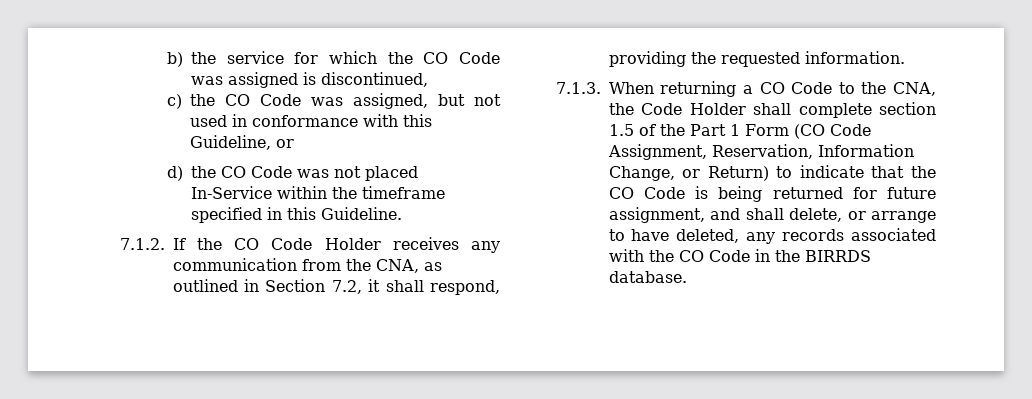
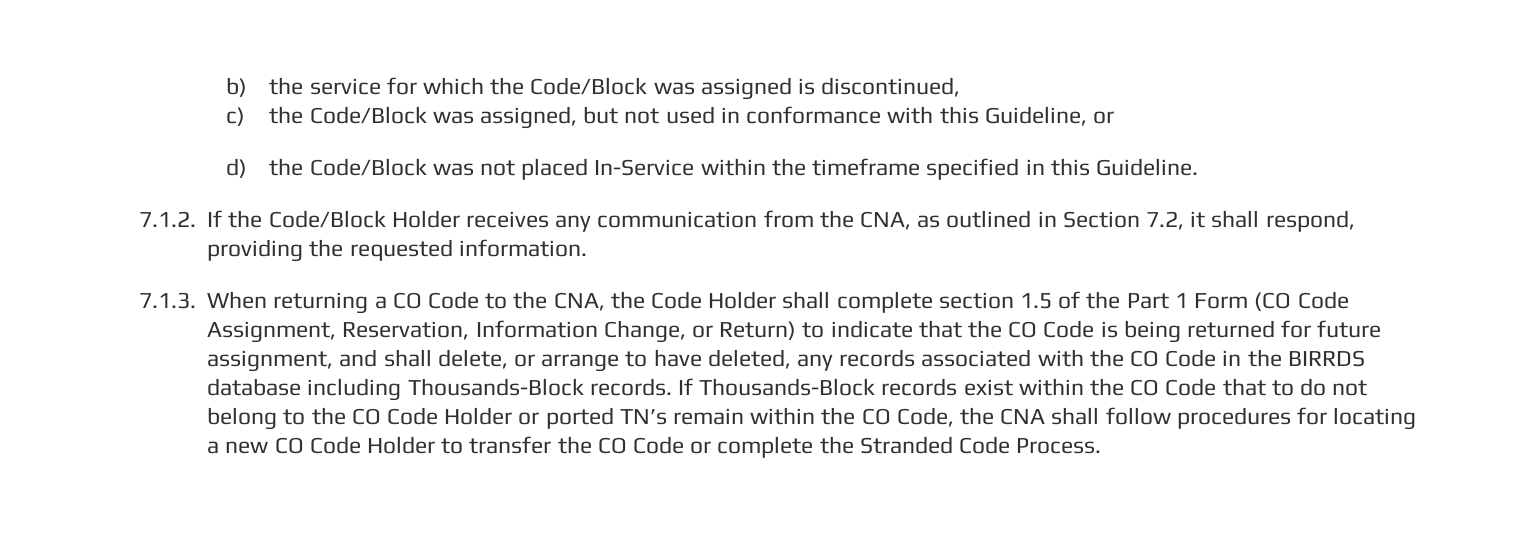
- b) the service for which the CO Code was assigned is discontinued,
+ b) the service for which the Code/Block was assigned is discontinued,
- c) the CO Code was assigned, but not used in conformance with this Guideline, or
+ c) the Code/Block was assigned, but not used in conformance with this Guideline, or
- d) the CO Code was not placed In-Service within the timeframe specified in this Guideline.
+ d) the Code/Block was not placed In-Service within the timeframe specified in this Guideline.
- 7.1.2. If the CO Code Holder receives any communication from the CNA, as outlined in Section 7.2, it shall respond, providing the requested information.
+ 7.1.2. If the Code/Block Holder receives any communication from the CNA, as outlined in Section 7.2, it shall respond, providing the requested information.
- 7.1.3. When returning a CO Code to the CNA, the Code Holder shall complete section 1.5 of the Part 1 Form (CO Code Assignment, Reservation, Information Change, or Return) to indicate that the CO Code is being returned for future assignment, and shall delete, or arrange to have deleted, any records associated with the CO Code in the BIRRDS database.
+ 7.1.3. When returning a CO Code to the CNA, the Code Holder shall complete section 1.5 of the Part 1 Form (CO Code Assignment, Reservation, Information Change, or Return) to indicate that the CO Code is being returned for future assignment, and shall delete, or arrange to have deleted, any records associated with the CO Code in the BIRRDS database including Thousands-Block records. If Thousands-Block records exist within the CO Code that to do not belong to the CO Code Holder or ported TN’s remain within the CO Code, the CNA shall follow procedures for locating a new CO Code Holder to transfer the CO Code or complete the Stranded Code Process.

